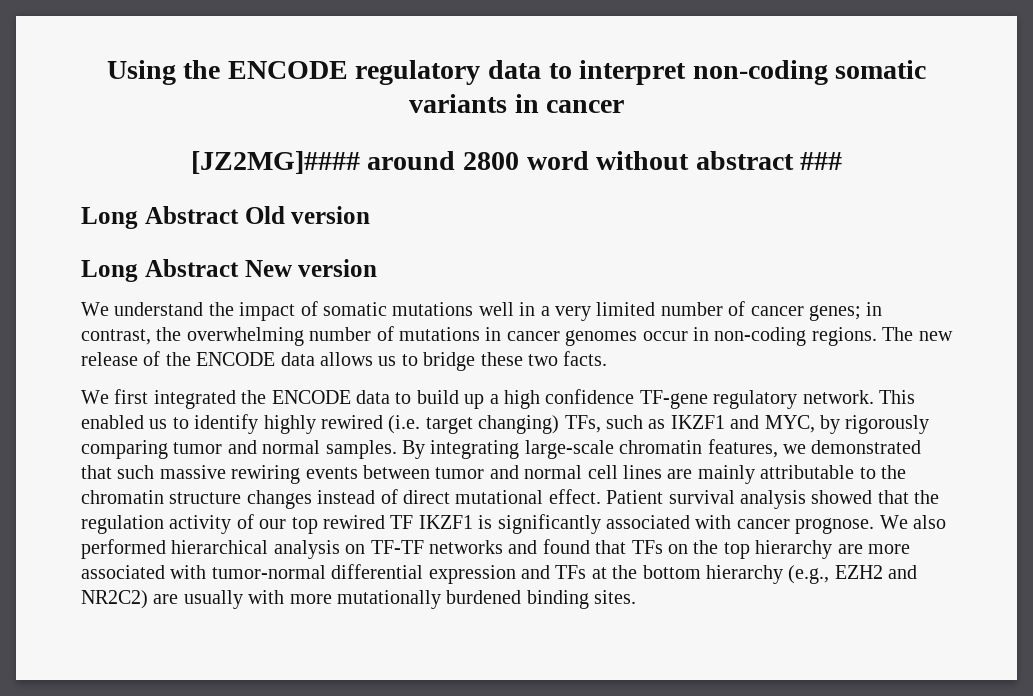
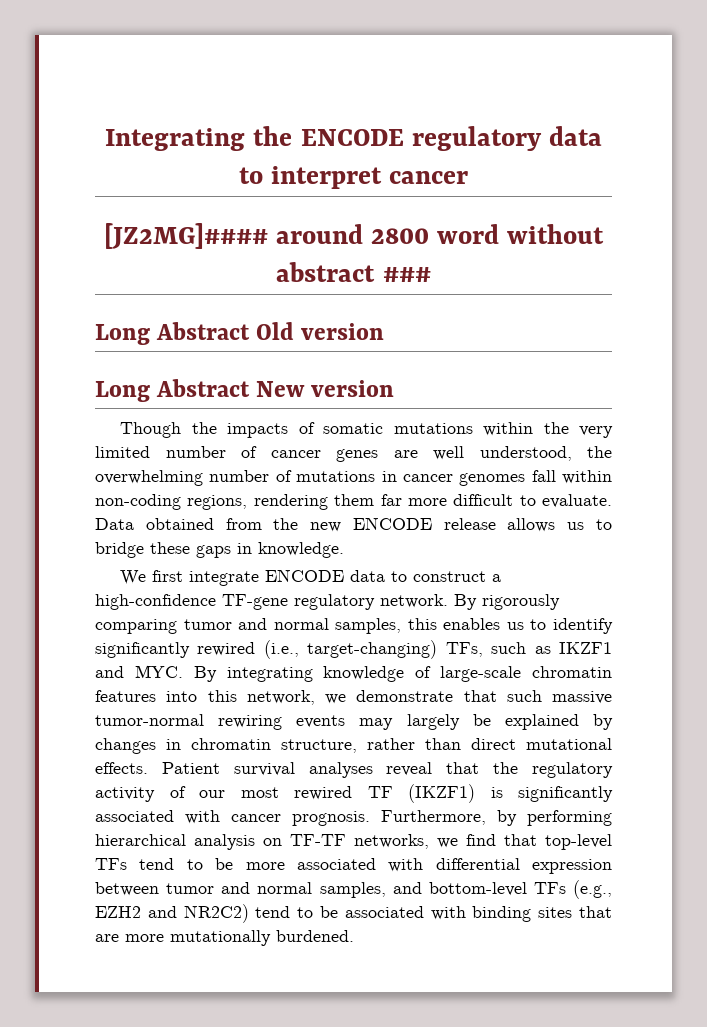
- Using the ENCODE regulatory data to interpret non-coding somatic variants in cancer
+ Integrating the ENCODE regulatory data to interpret cancer
- We understand the impact of somatic mutations well in a very limited number of cancer genes; in contrast, the overwhelming number of mutations in cancer genomes occur in non-coding regions. The new release of the ENCODE data allows us to bridge these two facts.
+ Though the impacts of somatic mutations within the very limited number of cancer genes are well understood, the overwhelming number of mutations in cancer genomes fall within non-coding regions, rendering them far more difficult to evaluate. Data obtained from the new ENCODE release allows us to bridge these gaps in knowledge.
- We first integrated the ENCODE data to build up a high confidence TF-gene regulatory network. This enabled us to identify highly rewired (i.e. target changing) TFs, such as IKZF1 and MYC, by rigorously comparing tumor and normal samples. By integrating large-scale chromatin features, we demonstrated that such massive rewiring events between tumor and normal cell lines are mainly attributable to the chromatin structure changes instead of direct mutational effect.
+ We first integrate ENCODE data to construct a high-confidence TF-gene regulatory network. By rigorously comparing tumor and normal samples, this enables us to identify significantly rewired (i.e., target-changing) TFs, such as IKZF1 and MYC. By integrating knowledge of large-scale chromatin features into this network, we demonstrate that such massive tumor-normal rewiring events may largely be explained by changes in chromatin structure, rather than direct mutational effects.
- Patient survival analysis showed that the regulation activity of our top rewired TF IKZF1 is significantly associated with cancer prognose. We also performed hierarchical analysis on TF-TF networks and found that TFs on the top hierarchy are more associated with tumor-normal differential expression and TFs at the bottom hierarchy (e.g., EZH2 and NR2C2) are usually with more mutationally burdened binding sites.
+ Patient survival analyses reveal that the regulatory activity of our most rewired TF (IKZF1) is significantly associated with cancer prognosis. Furthermore, by performing hierarchical analysis on TF-TF networks, we find that top-level TFs tend to be more associated with differential expression between tumor and normal samples, and bottom-level TFs (e.g., EZH2 and NR2C2) tend to be associated with binding sites that are more mutationally burdened.

